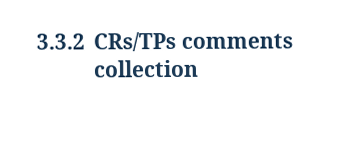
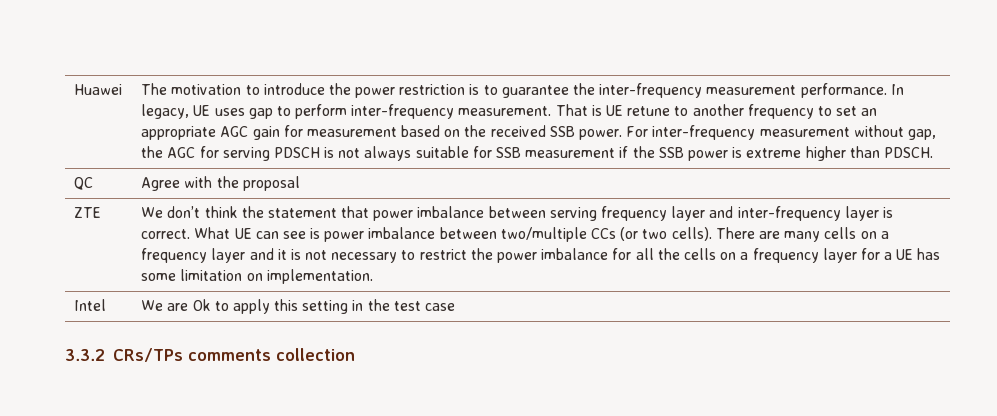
+ Huawei | The motivation to introduce the power restriction is to guarantee the inter-frequency measurement performance. In legacy, UE uses gap to perform inter-frequency measurement. That is UE retune to another frequency to set an appropriate AGC gain for measurement based on the received SSB power. For inter-frequency measurement without gap, the AGC for serving PDSCH is not always suitable for SSB measurement if the SSB power is extreme higher than PDSCH.
+ QC | Agree with the proposal
+ ZTE | We don’t think the statement that power imbalance between serving frequency layer and inter-frequency layer is correct. What UE can see is power imbalance between two/multiple CCs (or two cells). There are many cells on a frequency layer and it is not necessary to restrict the power imbalance for all the cells on a frequency layer for a UE has some limitation on implementation.
+ Intel | We are Ok to apply this setting in the test case

